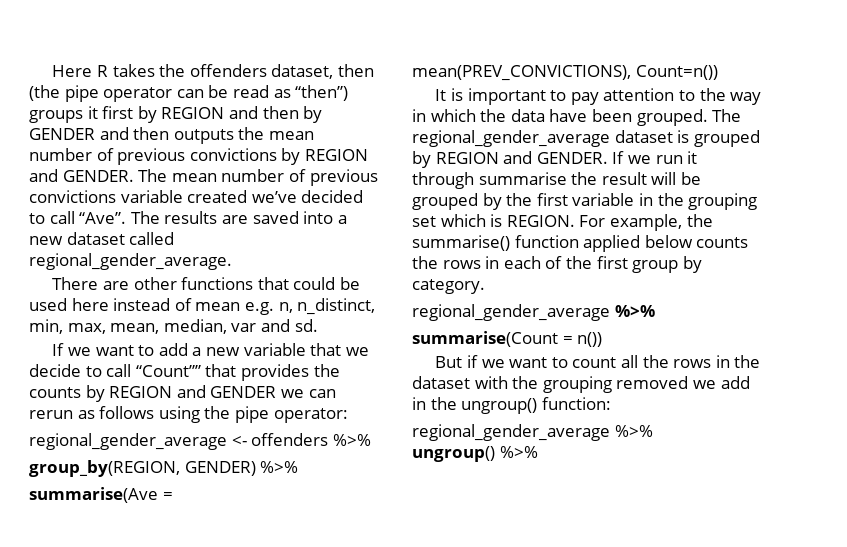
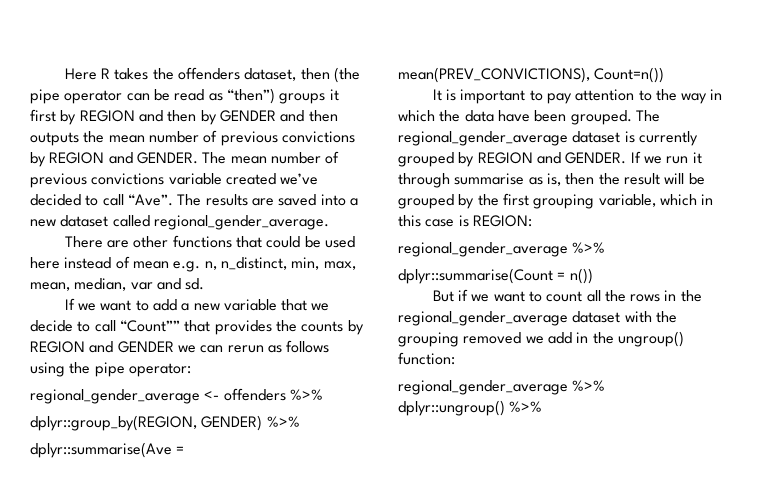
- group_by(REGION, GENDER) %>%
+ dplyr::group_by(REGION, GENDER) %>%
- summarise(Ave = mean(PREV_CONVICTIONS), Count=n())
+ dplyr::summarise(Ave = mean(PREV_CONVICTIONS), Count=n())
- The regional_gender_average dataset is grouped by REGION and GENDER.
+ The regional_gender_average dataset is currently grouped by REGION and GENDER.
- If we run it through summarise the result will be grouped by the first variable in the grouping set which is REGION. For example, the summarise() function applied below counts the rows in each of the first group by category.
+ If we run it through summarise as is, then the result will be grouped by the first grouping variable, which in this case is REGION:
  regional_gender_average %>%
- summarise(Count = n())
+ dplyr::summarise(Count = n())
- But if we want to count all the rows in the dataset with the grouping removed we add in the ungroup() function:
+ But if we want to count all the rows in the regional_gender_average dataset with the grouping removed we add in the ungroup() function:
- ungroup() %>%
+ dplyr::ungroup() %>%

